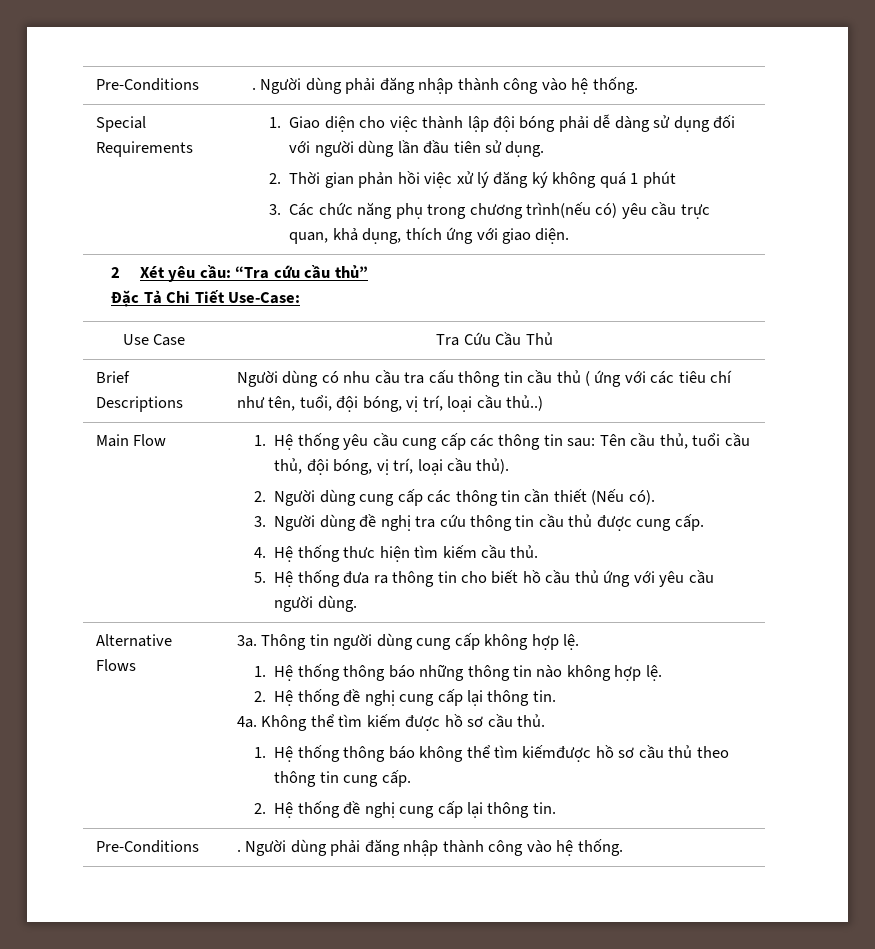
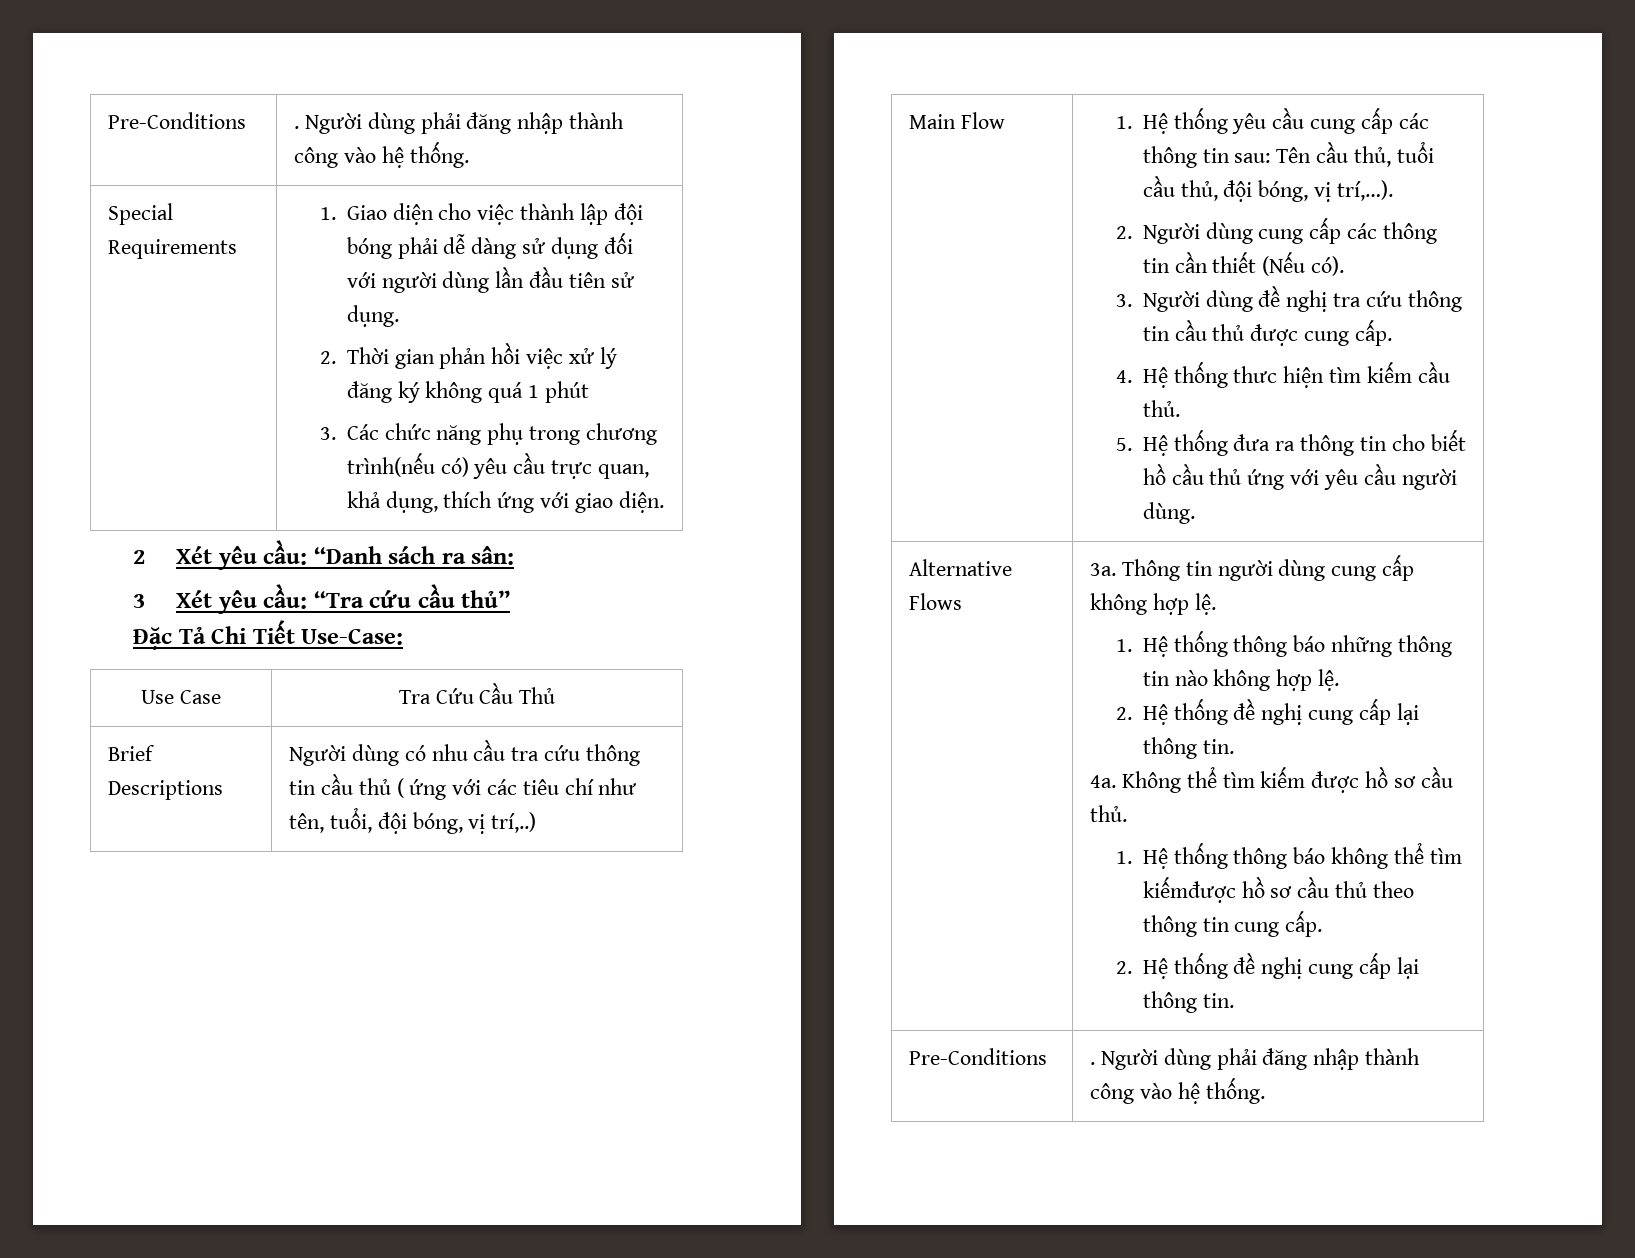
- 2 Xét yêu cầu: “Tra cứu cầu thủ”
+ 2 Xét yêu cầu: “Danh sách ra sân:
+ 3 Xét yêu cầu: “Tra cứu cầu thủ”
- Brief Descriptions | Người dùng có nhu cầu tra cấu thông tin cầu thủ ( ứng với các tiêu chí như tên, tuổi, đội bóng, vị trí, loại cầu thủ..)
+ Brief Descriptions | Người dùng có nhu cầu tra cứu thông tin cầu thủ ( ứng với các tiêu chí như tên, tuổi, đội bóng, vị trí,..)
- 1. Hệ thống yêu cầu cung cấp các thông tin sau: Tên cầu thủ, tuổi cầu thủ, đội bóng, vị trí, loại cầu thủ).
+ 1. Hệ thống yêu cầu cung cấp các thông tin sau: Tên cầu thủ, tuổi cầu thủ, đội bóng, vị trí,…).

